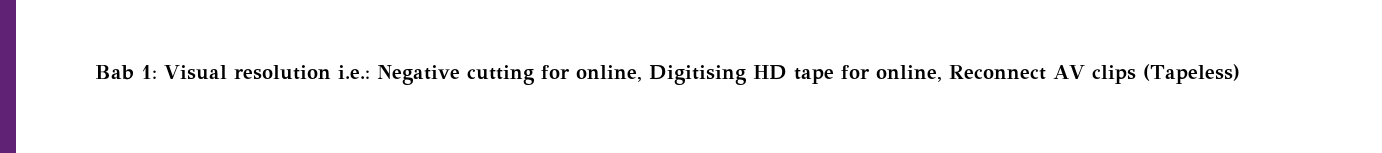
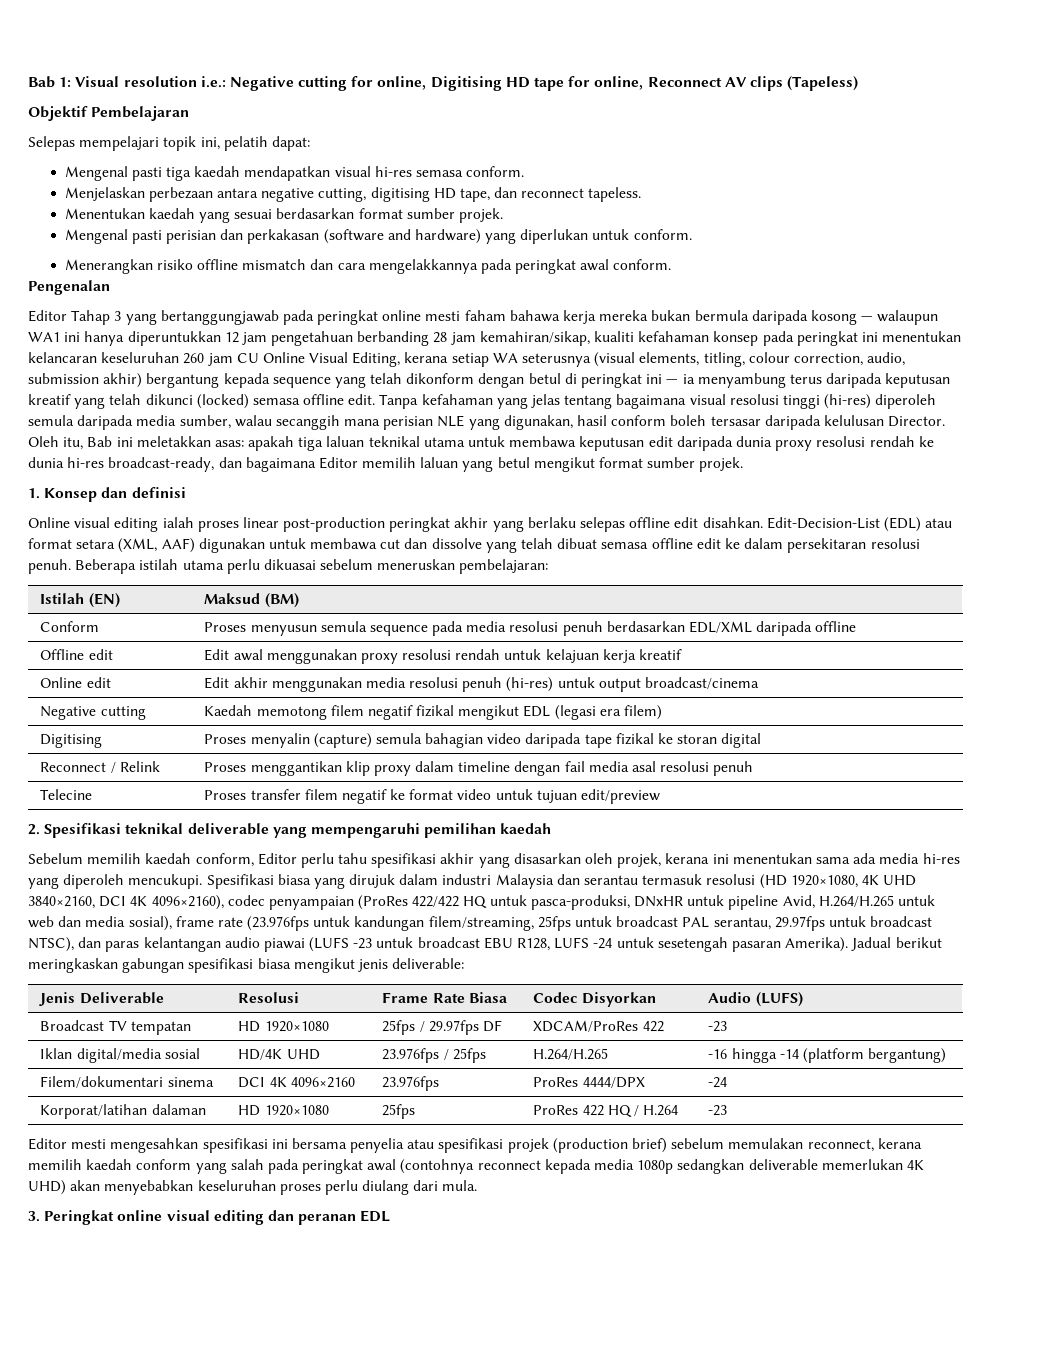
+ Objektif Pembelajaran
+ Selepas mempelajari topik ini, pelatih dapat:
+ Mengenal pasti tiga kaedah mendapatkan visual hi-res semasa conform.
+ Menjelaskan perbezaan antara negative cutting, digitising HD tape, dan reconnect tapeless.
+ Menentukan kaedah yang sesuai berdasarkan format sumber projek.
+ Mengenal pasti perisian dan perkakasan (software and hardware) yang diperlukan untuk conform.
+ Menerangkan risiko offline mismatch dan cara mengelakkannya pada peringkat awal conform.
+ Pengenalan
+ Editor Tahap 3 yang bertanggungjawab pada peringkat online mesti faham bahawa kerja mereka bukan bermula daripada kosong — walaupun WA1 ini hanya diperuntukkan 12 jam pengetahuan berbanding 28 jam kemahiran/sikap, kualiti kefahaman konsep pada peringkat ini menentukan kelancaran keseluruhan 260 jam CU Online Visual Editing, kerana setiap WA seterusnya (visual elements, titling, colour correction, audio, submission akhir) bergantung kepada sequence yang telah dikonform dengan betul di peringkat ini — ia menyambung terus daripada keputusan kreatif yang telah dikunci (locked) semasa offline edit. Tanpa kefahaman yang jelas tentang bagaimana visual resolusi tinggi (hi-res) diperoleh semula daripada media sumber, walau secanggih mana perisian NLE yang digunakan, hasil conform boleh tersasar daripada kelulusan Director. Oleh itu, Bab ini meletakkan asas: apakah tiga laluan teknikal utama untuk membawa keputusan edit daripada dunia proxy resolusi rendah ke dunia hi-res broadcast-ready, dan bagaimana Editor memilih laluan yang betul mengikut format sumber projek.
+ 1. Konsep dan definisi
+ Online visual editing ialah proses linear post-production peringkat akhir yang berlaku selepas offline edit disahkan. Edit-Decision-List (EDL) atau format setara (XML, AAF) digunakan untuk membawa cut dan dissolve yang telah dibuat semasa offline edit ke dalam persekitaran resolusi penuh. Beberapa istilah utama perlu dikuasai sebelum meneruskan pembelajaran:
+ Istilah (EN) | Maksud (BM)
+ Conform | Proses menyusun semula sequence pada media resolusi penuh berdasarkan EDL/XML daripada offline
+ Offline edit | Edit awal menggunakan proxy resolusi rendah untuk kelajuan kerja kreatif
+ Online edit | Edit akhir menggunakan media resolusi penuh (hi-res) untuk output broadcast/cinema
+ Negative cutting | Kaedah memotong filem negatif fizikal mengikut EDL (legasi era filem)
+ Digitising | Proses menyalin (capture) semula bahagian video daripada tape fizikal ke storan digital
+ Reconnect / Relink | Proses menggantikan klip proxy dalam timeline dengan fail media asal resolusi penuh
+ Telecine | Proses transfer filem negatif ke format video untuk tujuan edit/preview
+ 2. Spesifikasi teknikal deliverable yang mempengaruhi pemilihan kaedah
+ Sebelum memilih kaedah conform, Editor perlu tahu spesifikasi akhir yang disasarkan oleh projek, kerana ini menentukan sama ada media hi-res yang diperoleh mencukupi. Spesifikasi biasa yang dirujuk dalam industri Malaysia dan serantau termasuk resolusi (HD 1920×1080, 4K UHD 3840×2160, DCI 4K 4096×2160), codec penyampaian (ProRes 422/422 HQ untuk pasca-produksi, DNxHR untuk pipeline Avid, H.264/H.265 untuk web dan media sosial), frame rate (23.976fps untuk kandungan filem/streaming, 25fps untuk broadcast PAL serantau, 29.97fps untuk broadcast NTSC), dan paras kelantangan audio piawai (LUFS -23 untuk broadcast EBU R128, LUFS -24 untuk sesetengah pasaran Amerika). Jadual berikut meringkaskan gabungan spesifikasi biasa mengikut jenis deliverable:
+ Jenis Deliverable | Resolusi | Frame Rate Biasa | Codec Disyorkan | Audio (LUFS)
+ Broadcast TV tempatan | HD 1920×1080 | 25fps / 29.97fps DF | XDCAM/ProRes 422 | -23
+ Iklan digital/media sosial | HD/4K UHD | 23.976fps / 25fps | H.264/H.265 | -16 hingga -14 (platform bergantung)
+ Filem/dokumentari sinema | DCI 4K 4096×2160 | 23.976fps | ProRes 4444/DPX | -24
+ Korporat/latihan dalaman | HD 1920×1080 | 25fps | ProRes 422 HQ / H.264 | -23
+ Editor mesti mengesahkan spesifikasi ini bersama penyelia atau spesifikasi projek (production brief) sebelum memulakan reconnect, kerana memilih kaedah conform yang salah pada peringkat awal (contohnya reconnect kepada media 1080p sedangkan deliverable memerlukan 4K UHD) akan menyebabkan keseluruhan proses perlu diulang dari mula.
+ 3. Peringkat online visual editing dan peranan EDL

